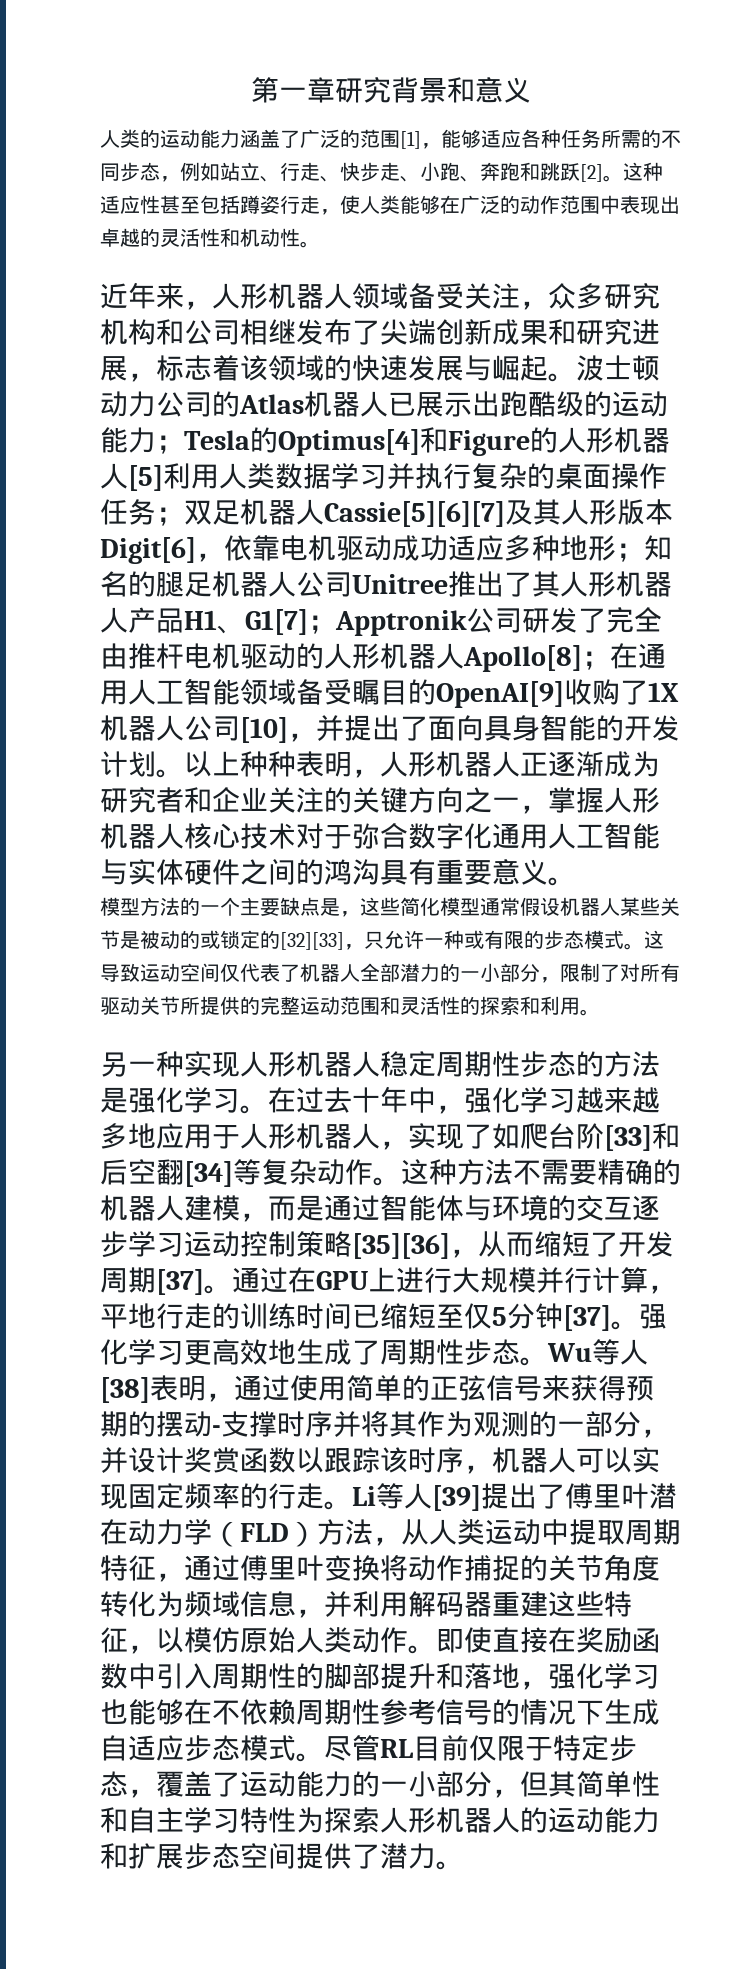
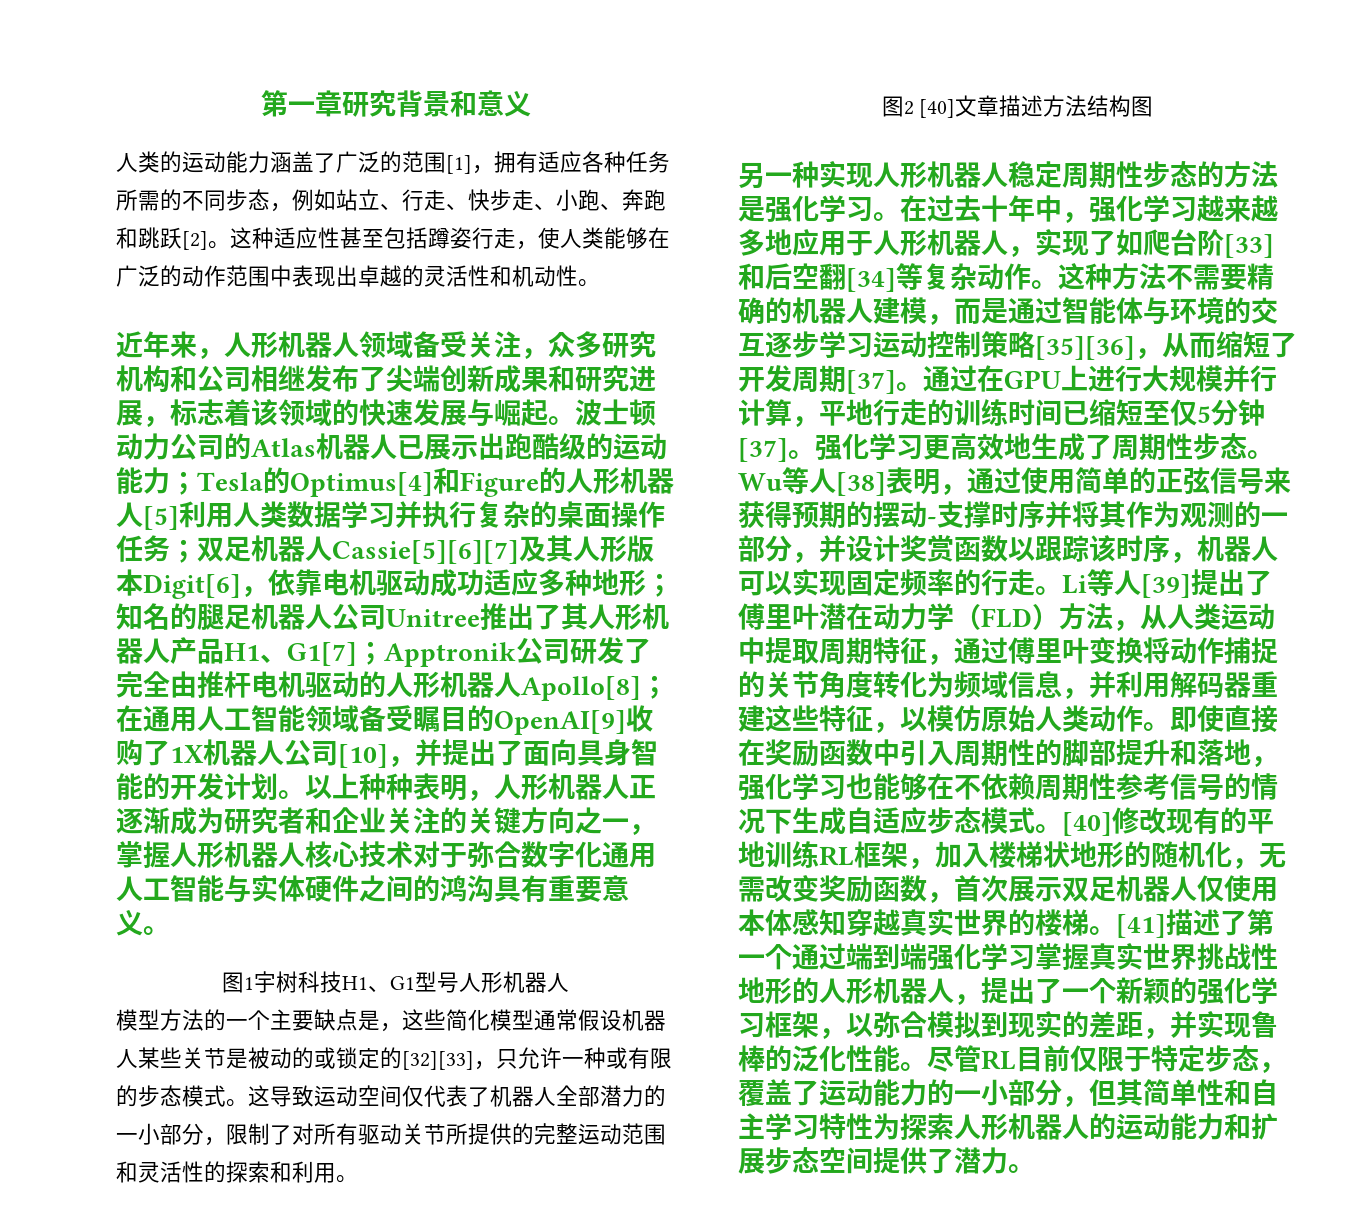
- 人类的运动能力涵盖了广泛的范围[1]，能够适应各种任务所需的不同步态，例如站立、行走、快步走、小跑、奔跑和跳跃[2]。
+ 人类的运动能力涵盖了广泛的范围[1]，拥有适应各种任务所需的不同步态，例如站立、行走、快步走、小跑、奔跑和跳跃[2]。
+ 图1宇树科技H1、G1型号人形机器人
+ 图2 [40]文章描述方法结构图
+ [40]修改现有的平地训练RL框架，加入楼梯状地形的随机化，无需改变奖励函数，首次展示双足机器人仅使用本体感知穿越真实世界的楼梯。[41]描述了第一个通过端到端强化学习掌握真实世界挑战性地形的人形机器人，提出了一个新颖的强化学习框架，以弥合模拟到现实的差距，并实现鲁棒的泛化性能。

